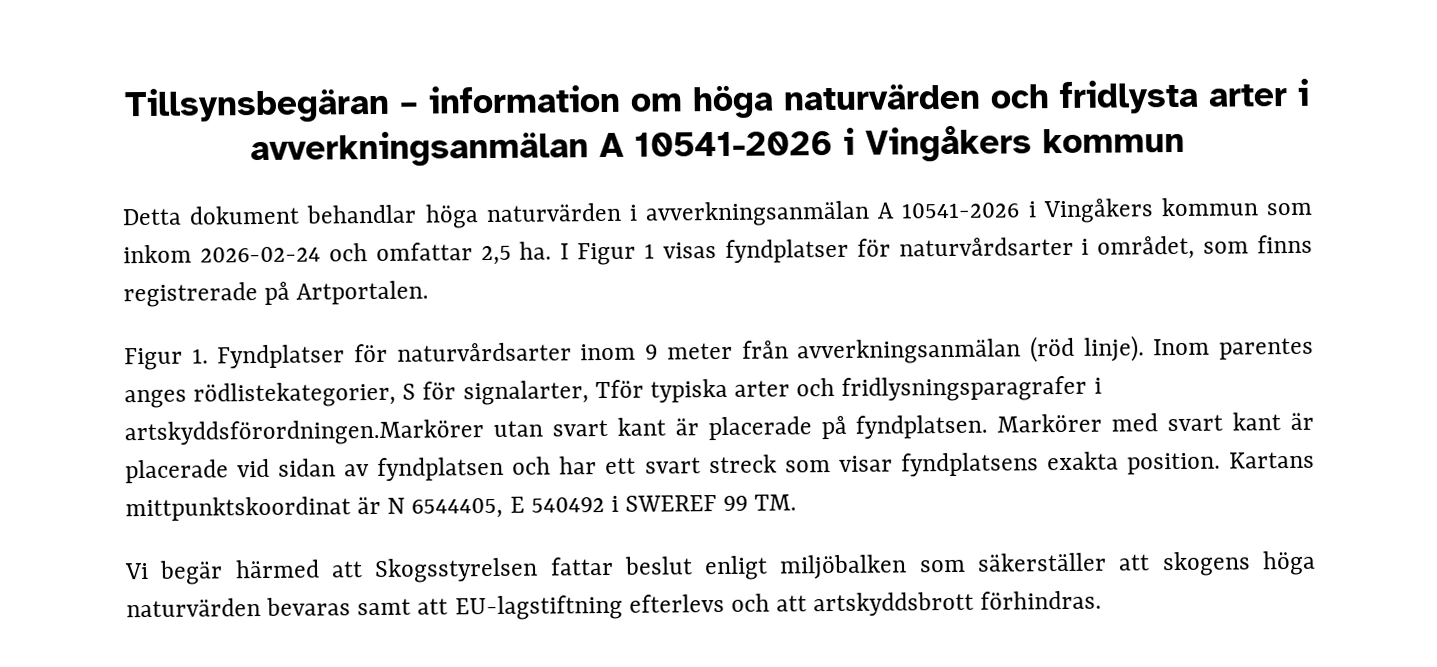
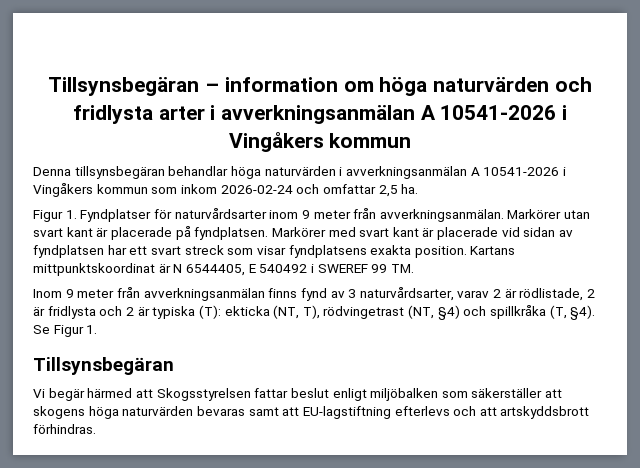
- Detta dokument behandlar höga naturvärden i avverkningsanmälan A 10541-2026 i Vingåkers kommun som inkom 2026-02-24 och omfattar 2,5 ha. I Figur 1 visas fyndplatser för naturvårdsarter i området, som finns registrerade på Artportalen.
+ Denna tillsynsbegäran behandlar höga naturvärden i avverkningsanmälan A 10541-2026 i Vingåkers kommun som inkom 2026-02-24 och omfattar 2,5 ha.
- Figur 1. Fyndplatser för naturvårdsarter inom 9 meter från avverkningsanmälan (röd linje). Inom parentes anges rödlistekategorier, S för signalarter, Tför typiska arter och fridlysningsparagrafer i artskyddsförordningen.Markörer utan svart kant är placerade på fyndplatsen.
+ Figur 1. Fyndplatser för naturvårdsarter inom 9 meter från avverkningsanmälan. Markörer utan svart kant är placerade på fyndplatsen.
- Markörer med svart kant är placerade vid sidan av fyndplatsen och har ett svart streck som visar fyndplatsens exakta position.
+ Markörer med svart kant är placerade vid sidan av fyndplatsen har ett svart streck som visar fyndplatsens exakta position.
+ Inom 9 meter från avverkningsanmälan finns fynd av 3 naturvårdsarter, varav 2 är rödlistade, 2 är fridlysta och 2 är typiska (T): ekticka (NT, T), rödvingetrast (NT, §4) och spillkråka (T, §4). Se Figur 1.
+ Tillsynsbegäran

